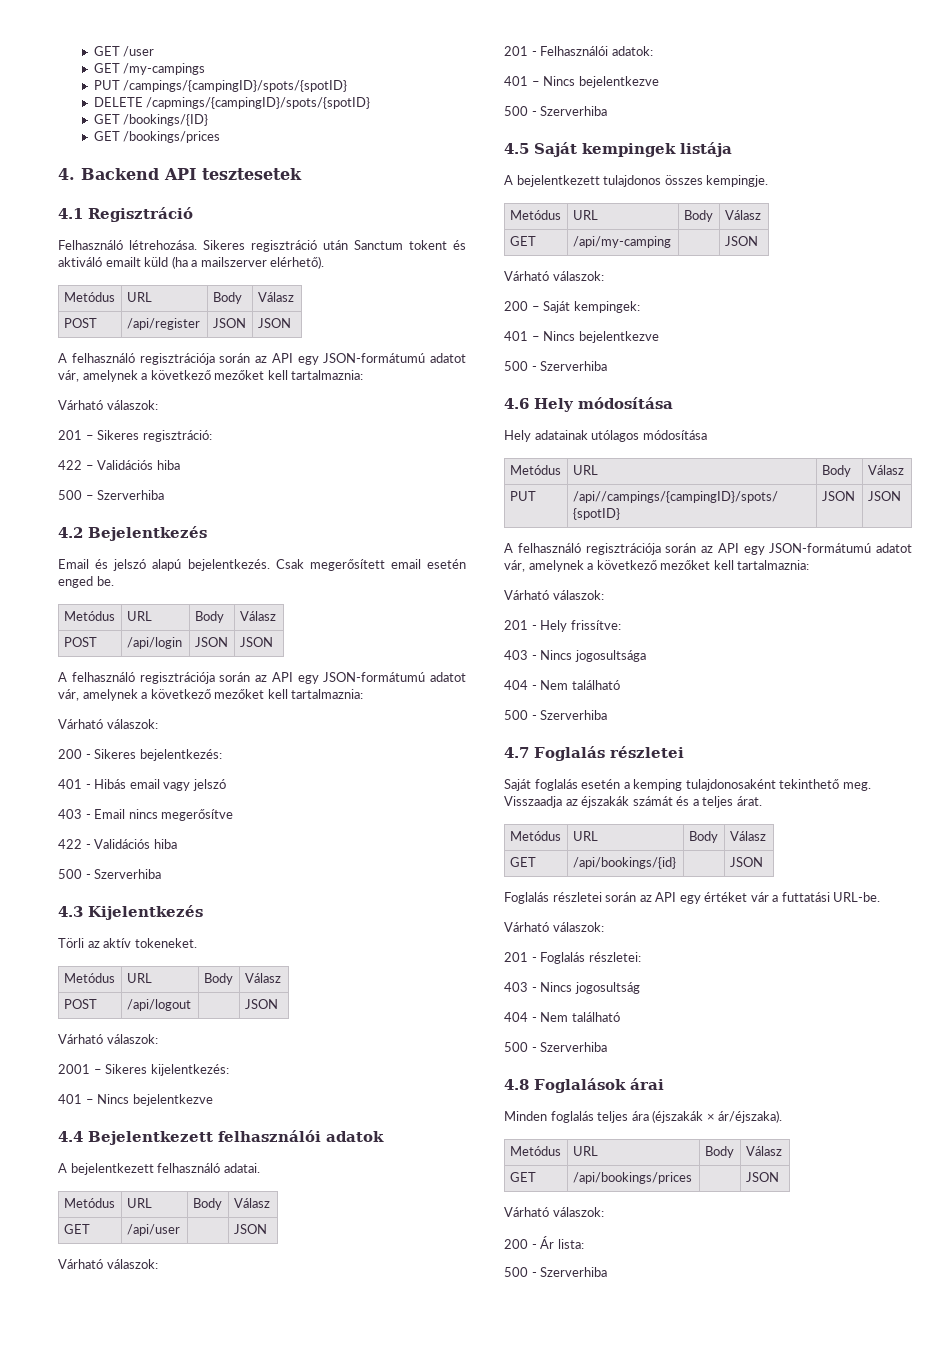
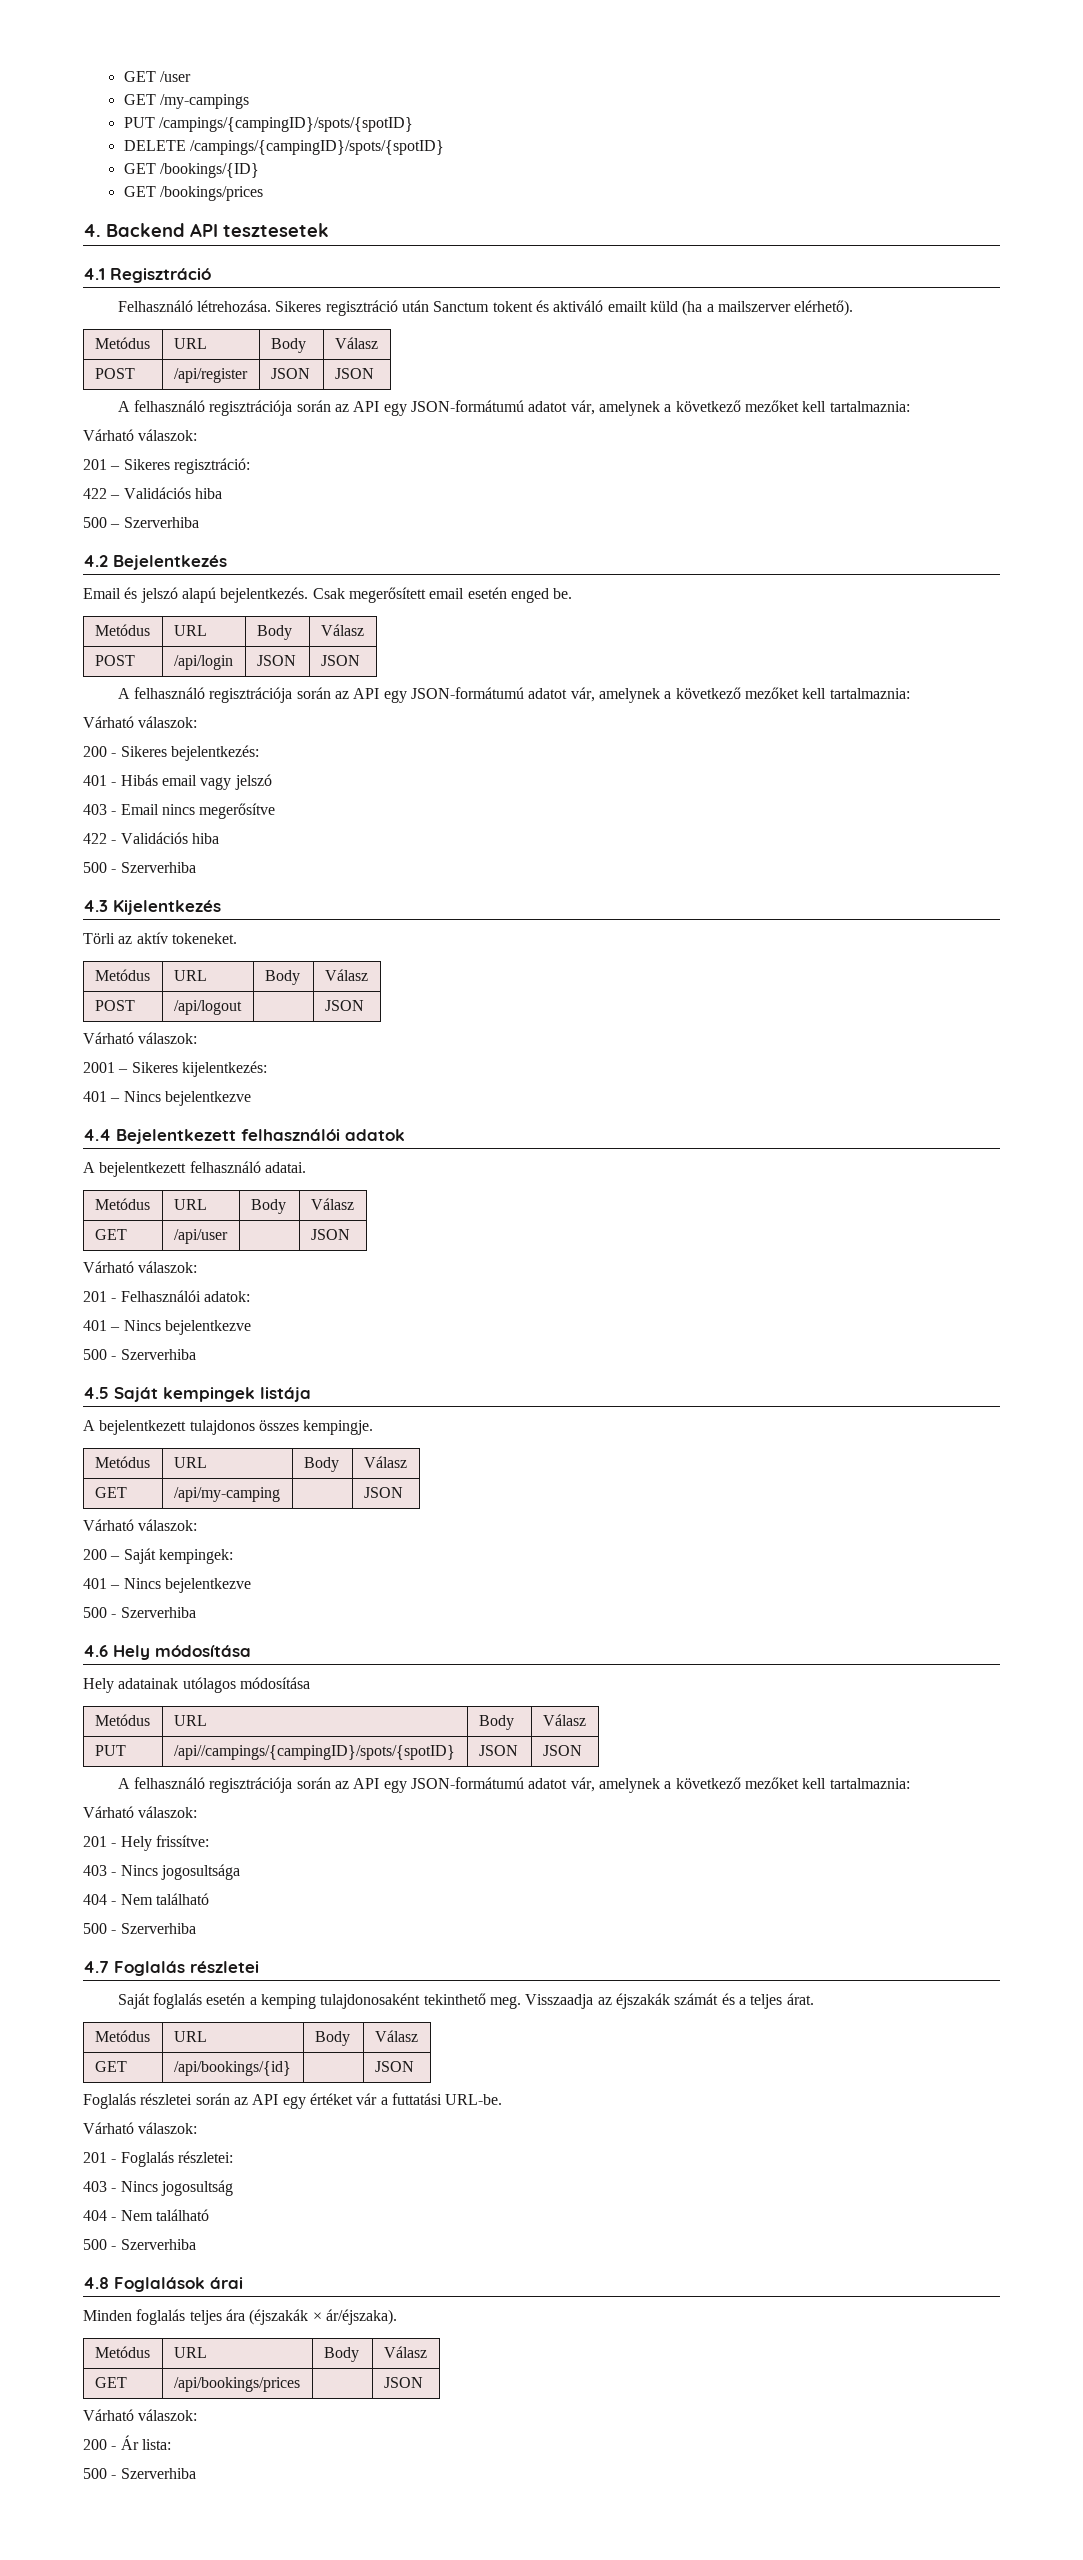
- DELETE /capmings/{campingID}/spots/{spotID}
+ DELETE /campings/{campingID}/spots/{spotID}

